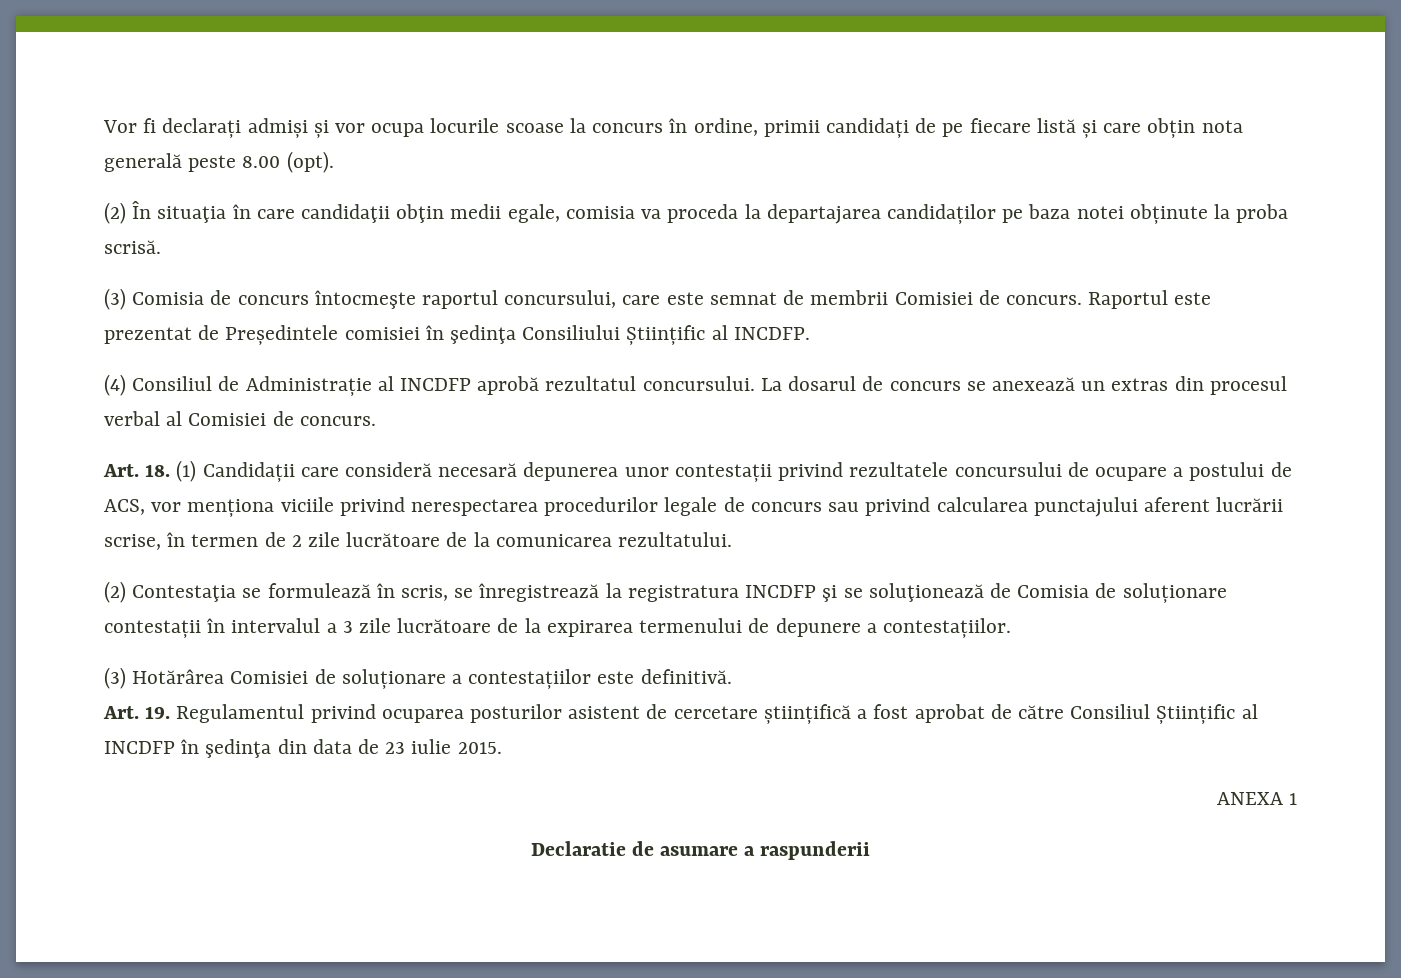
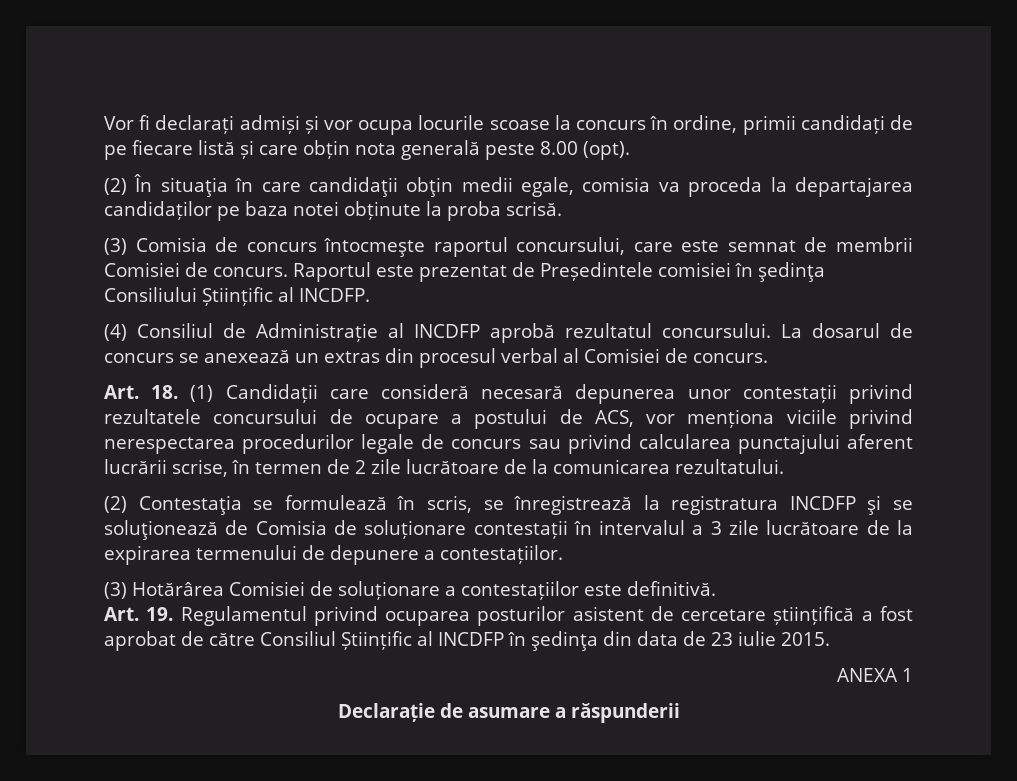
- Declaratie de asumare a raspunderii
+ Declarație de asumare a răspunderii

